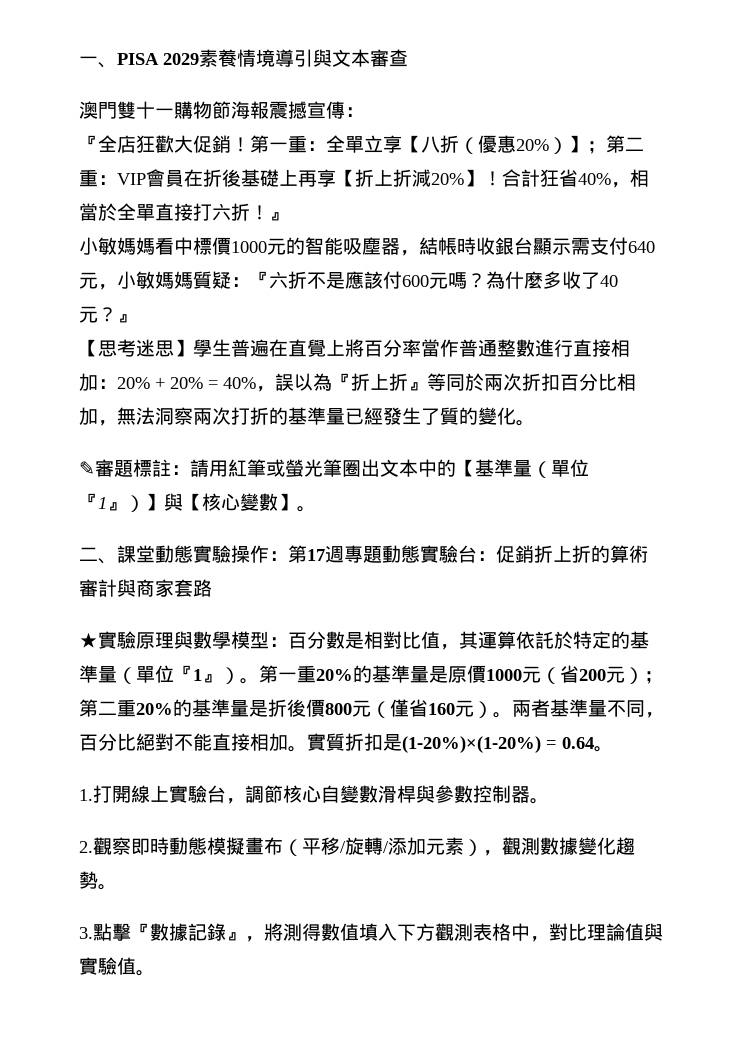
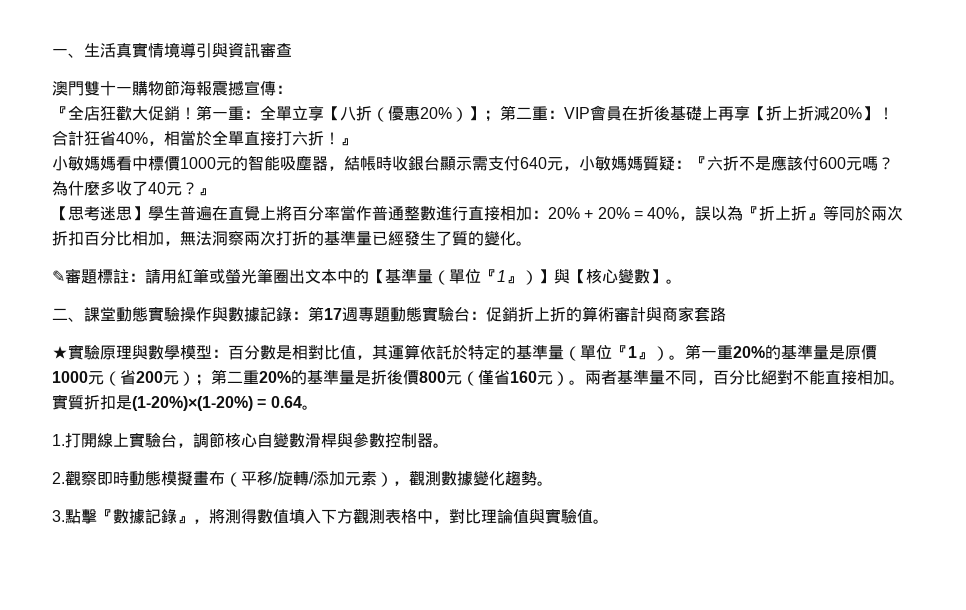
- 一、PISA 2029素養情境導引與文本審查
+ 一、生活真實情境導引與資訊審查
- 二、課堂動態實驗操作：第17週專題動態實驗台：促銷折上折的算術審計與商家套路
+ 二、課堂動態實驗操作與數據記錄：第17週專題動態實驗台：促銷折上折的算術審計與商家套路

